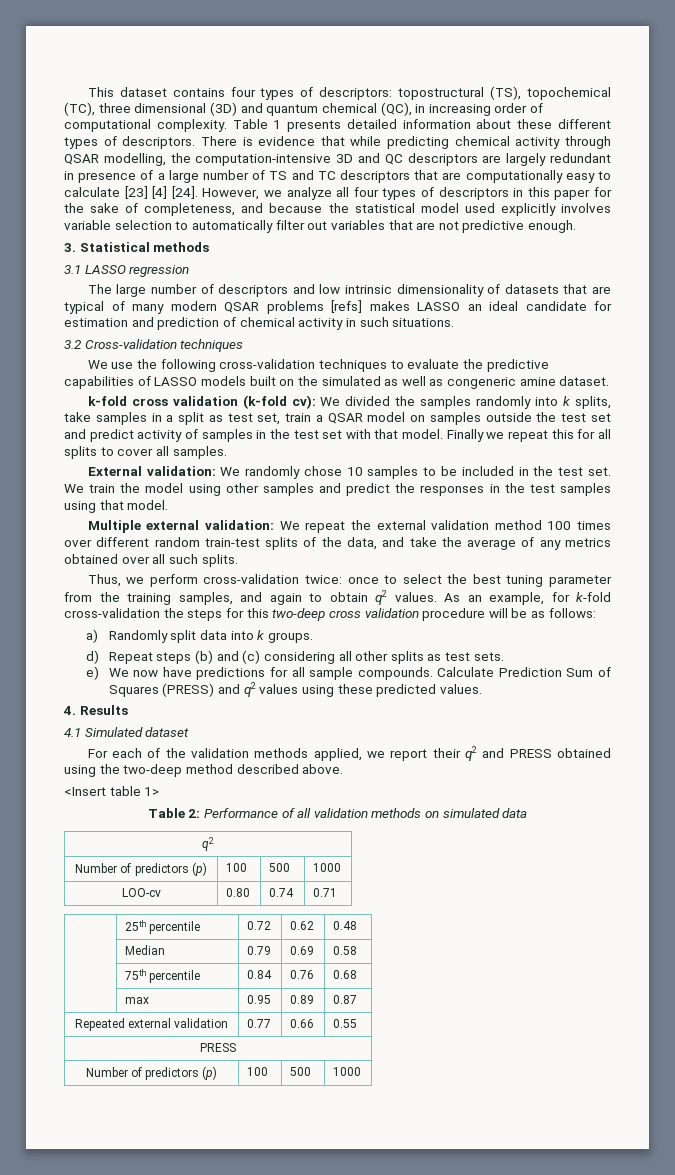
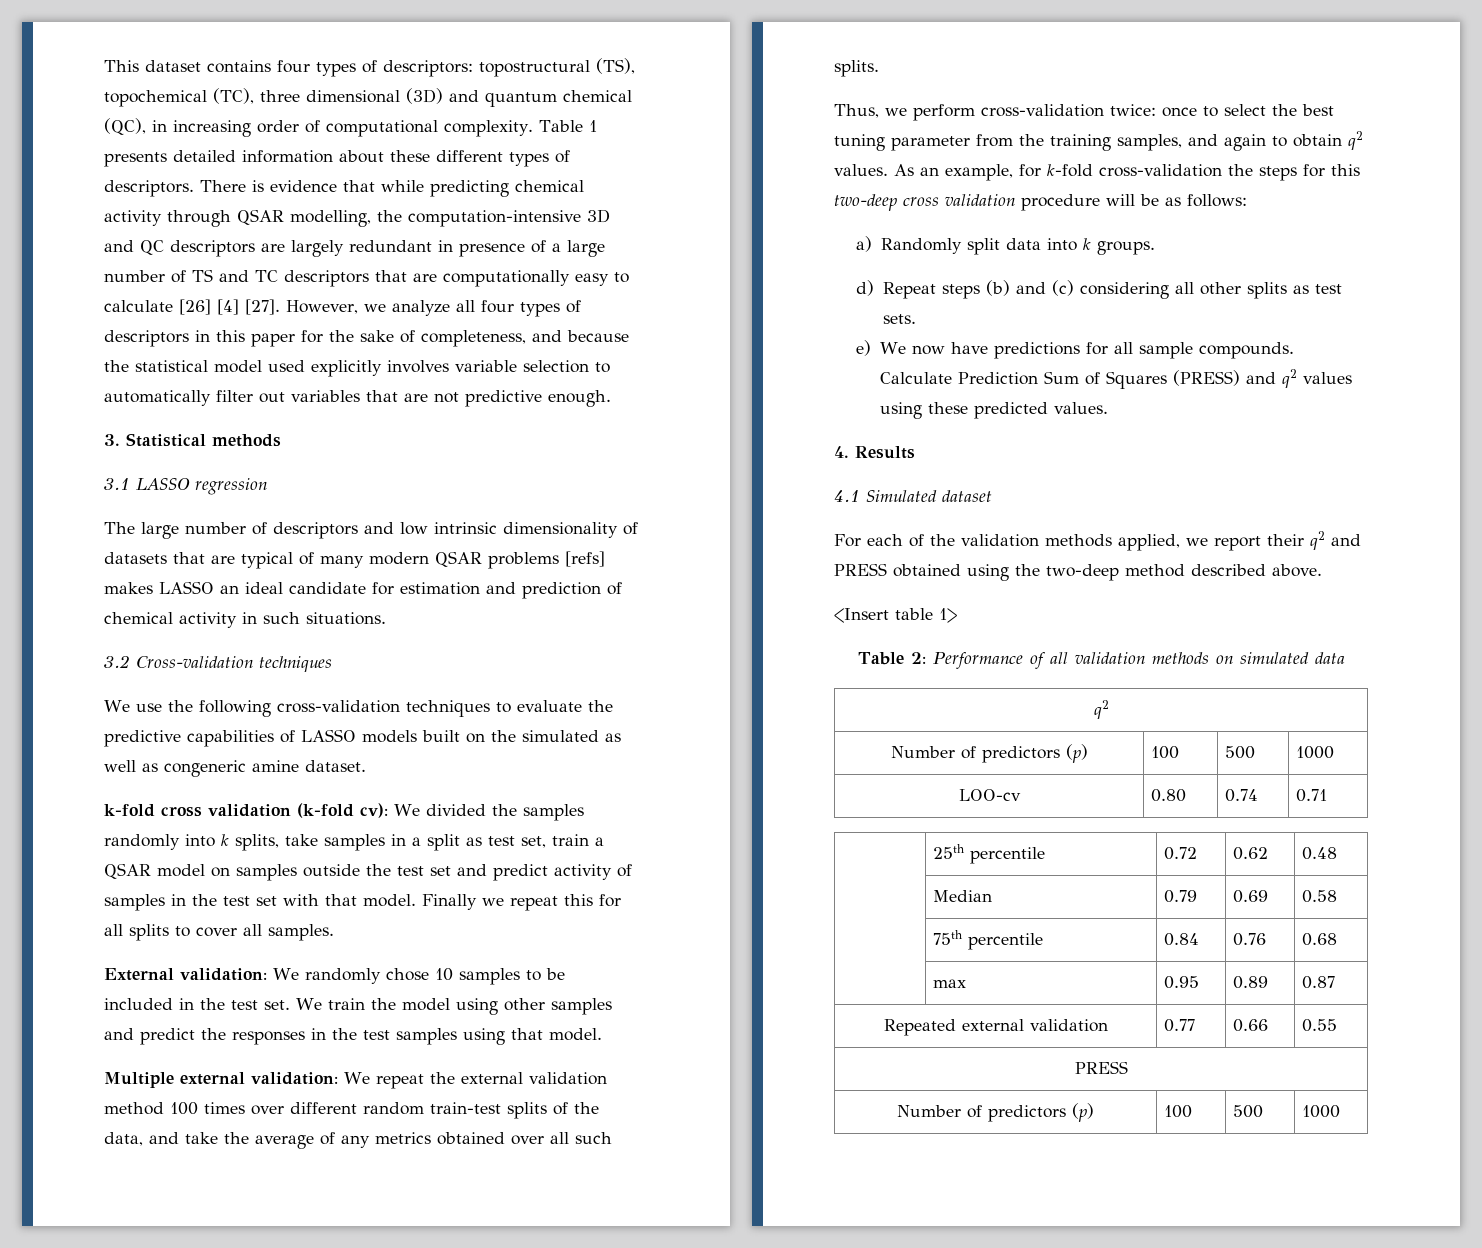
- There is evidence that while predicting chemical activity through QSAR modelling, the computation-intensive 3D and QC descriptors are largely redundant in presence of a large number of TS and TC descriptors that are computationally easy to calculate [23] [4] [24].
+ There is evidence that while predicting chemical activity through QSAR modelling, the computation-intensive 3D and QC descriptors are largely redundant in presence of a large number of TS and TC descriptors that are computationally easy to calculate [26] [4] [27].

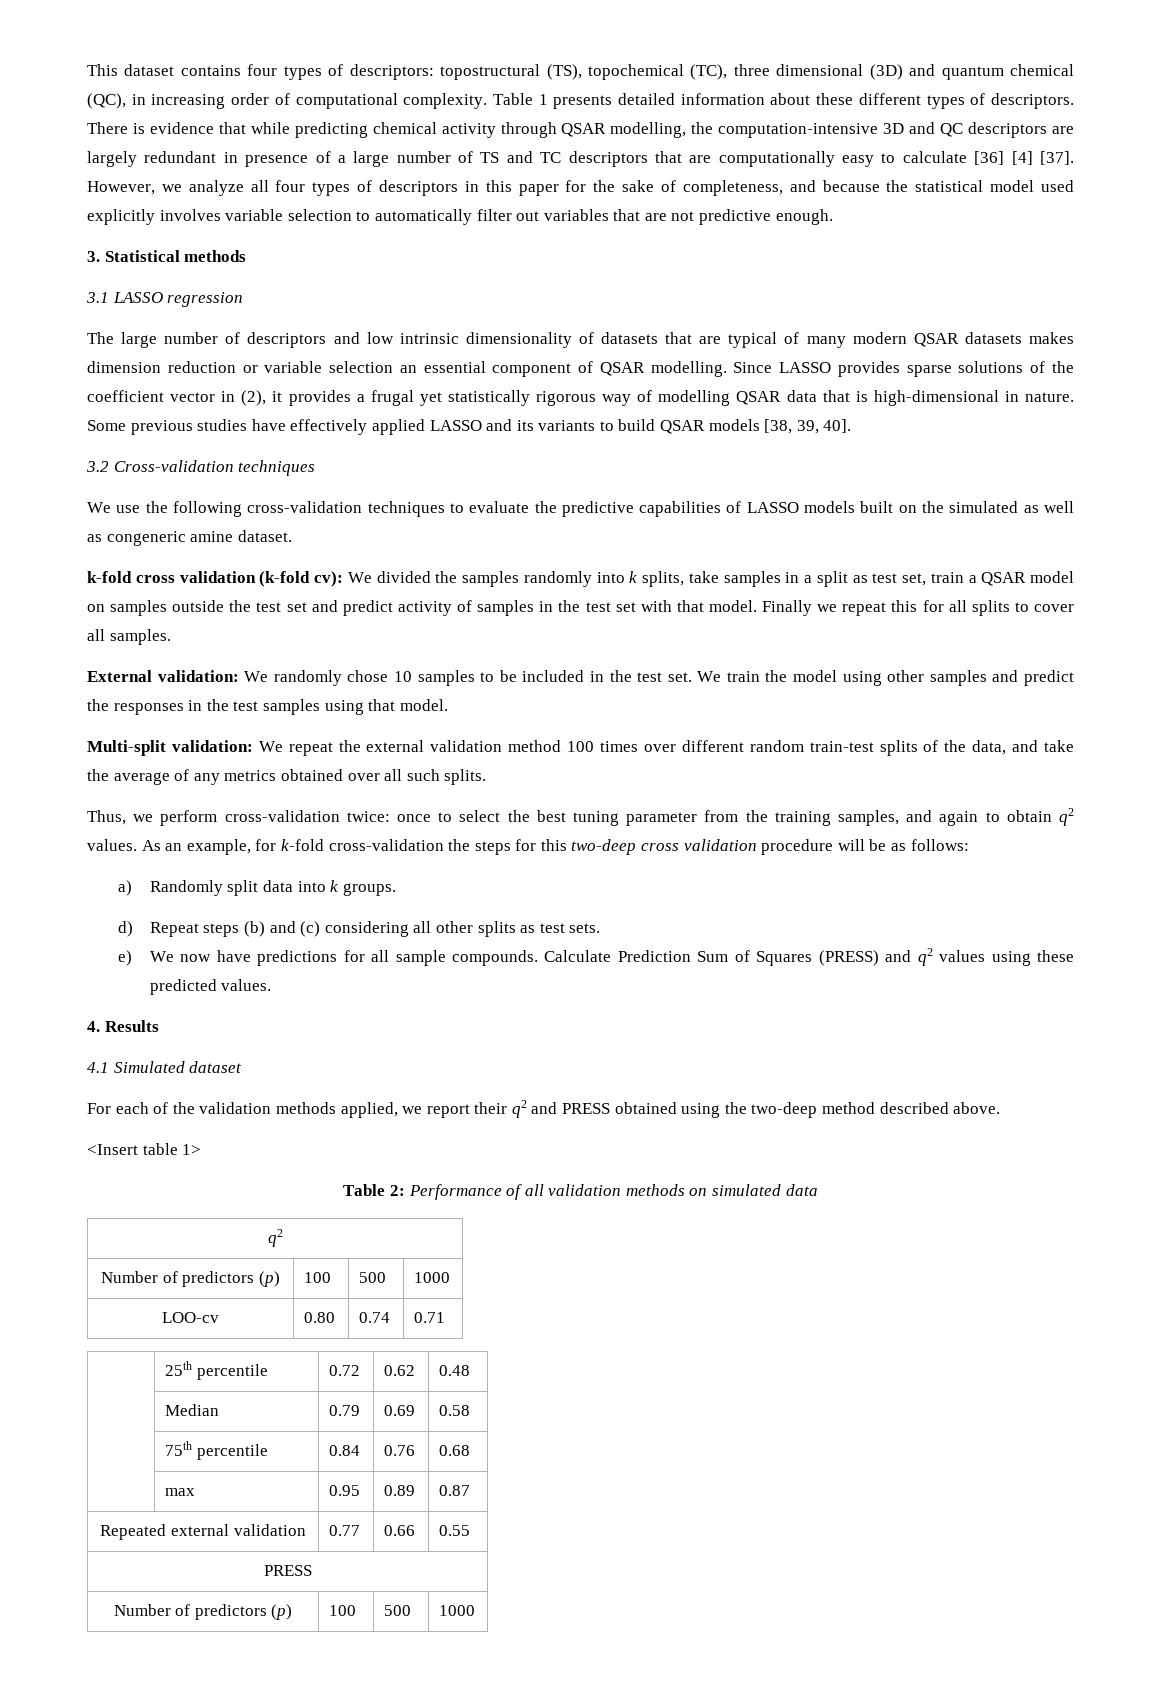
- There is evidence that while predicting chemical activity through QSAR modelling, the computation-intensive 3D and QC descriptors are largely redundant in presence of a large number of TS and TC descriptors that are computationally easy to calculate [26] [4] [27].
+ There is evidence that while predicting chemical activity through QSAR modelling, the computation-intensive 3D and QC descriptors are largely redundant in presence of a large number of TS and TC descriptors that are computationally easy to calculate [36] [4] [37].
- The large number of descriptors and low intrinsic dimensionality of datasets that are typical of many modern QSAR problems [refs] makes LASSO an ideal candidate for estimation and prediction of chemical activity in such situations.
+ The large number of descriptors and low intrinsic dimensionality of datasets that are typical of many modern QSAR datasets makes dimension reduction or variable selection an essential component of QSAR modelling. Since LASSO provides sparse solutions of the coefficient vector in (2), it provides a frugal yet statistically rigorous way of modelling QSAR data that is high-dimensional in nature. Some previous studies have effectively applied LASSO and its variants to build QSAR models [38, 39, 40].
- Multiple external validation: We repeat the external validation method 100 times over different random train-test splits of the data, and take the average of any metrics obtained over all such splits.
+ Multi-split validation: We repeat the external validation method 100 times over different random train-test splits of the data, and take the average of any metrics obtained over all such splits.

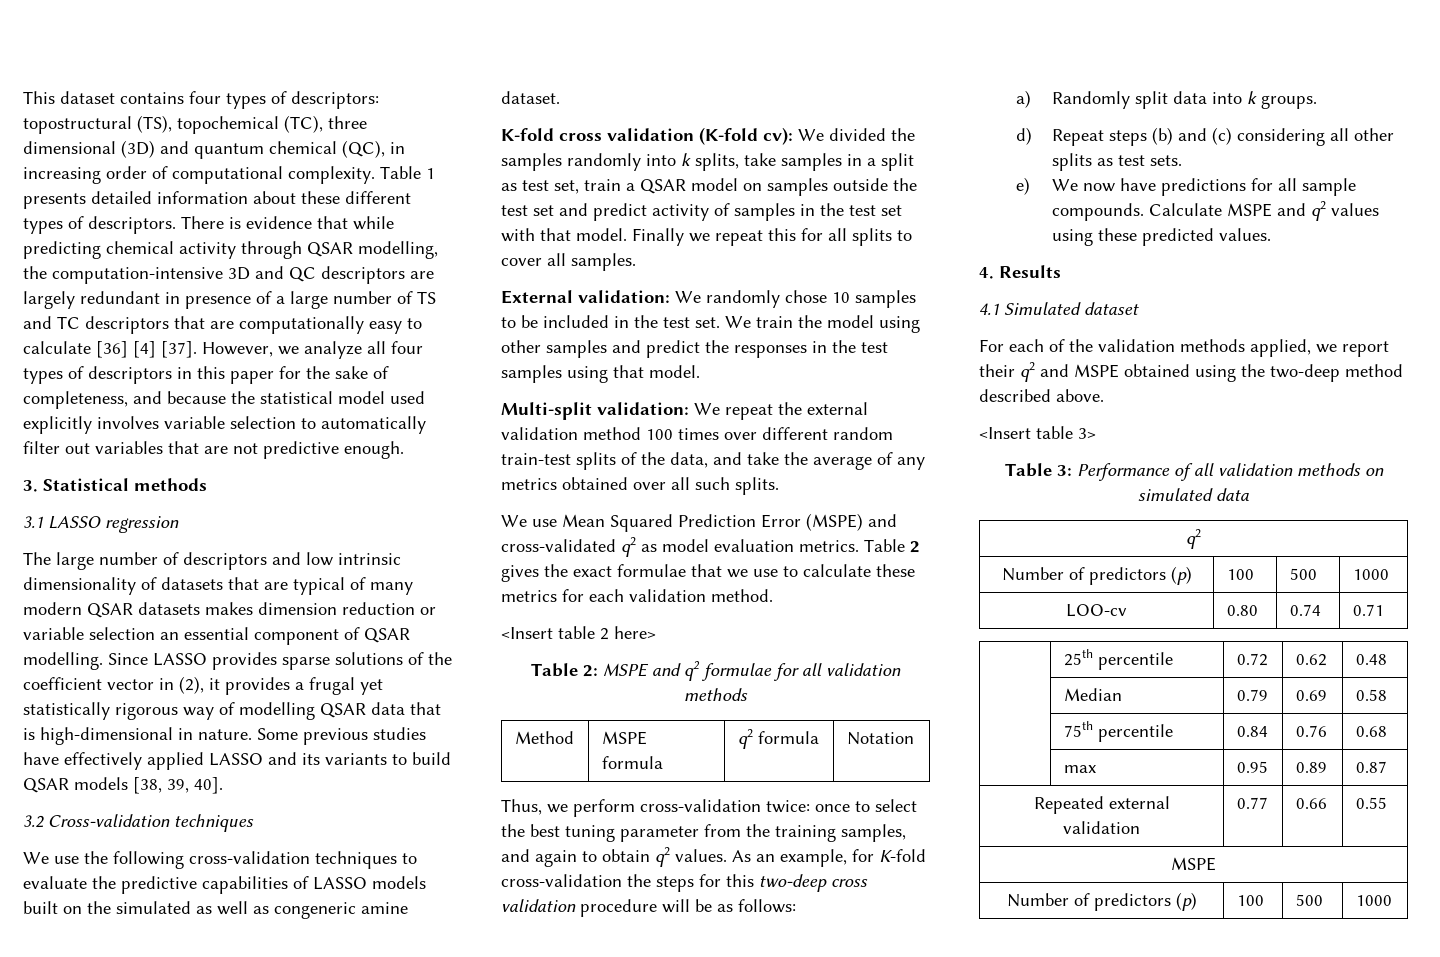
- k-fold cross validation (k-fold cv): We divided the samples randomly into k splits, take samples in a split as test set, train a QSAR model on samples outside the test set and predict activity of samples in the test set with that model.
+ K-fold cross validation (K-fold cv): We divided the samples randomly into k splits, take samples in a split as test set, train a QSAR model on samples outside the test set and predict activity of samples in the test set with that model.
+ We use Mean Squared Prediction Error (MSPE) and cross-validated q2 as model evaluation metrics. Table 2 gives the exact formulae that we use to calculate these metrics for each validation method.
+ <Insert table 2 here>
+ Table 2: MSPE and q2 formulae for all validation methods
+ Method | MSPE formula | q2 formula | Notation
- As an example, for k-fold cross-validation the steps for this two-deep cross validation procedure will be as follows:
+ As an example, for K-fold cross-validation the steps for this two-deep cross validation procedure will be as follows:
- Calculate Prediction Sum of Squares (PRESS) and q2 values using these predicted values.
+ Calculate MSPE and q2 values using these predicted values.
- For each of the validation methods applied, we report their q2 and PRESS obtained using the two-deep method described above.
+ For each of the validation methods applied, we report their q2 and MSPE obtained using the two-deep method described above.
- <Insert table 1>
- Table 2: Performance of all validation methods on simulated data
+ <Insert table 3>
+ Table 3: Performance of all validation methods on simulated data
  Repeated external validation | 0.77 | 0.66 | 0.55
- PRESS
+ MSPE

